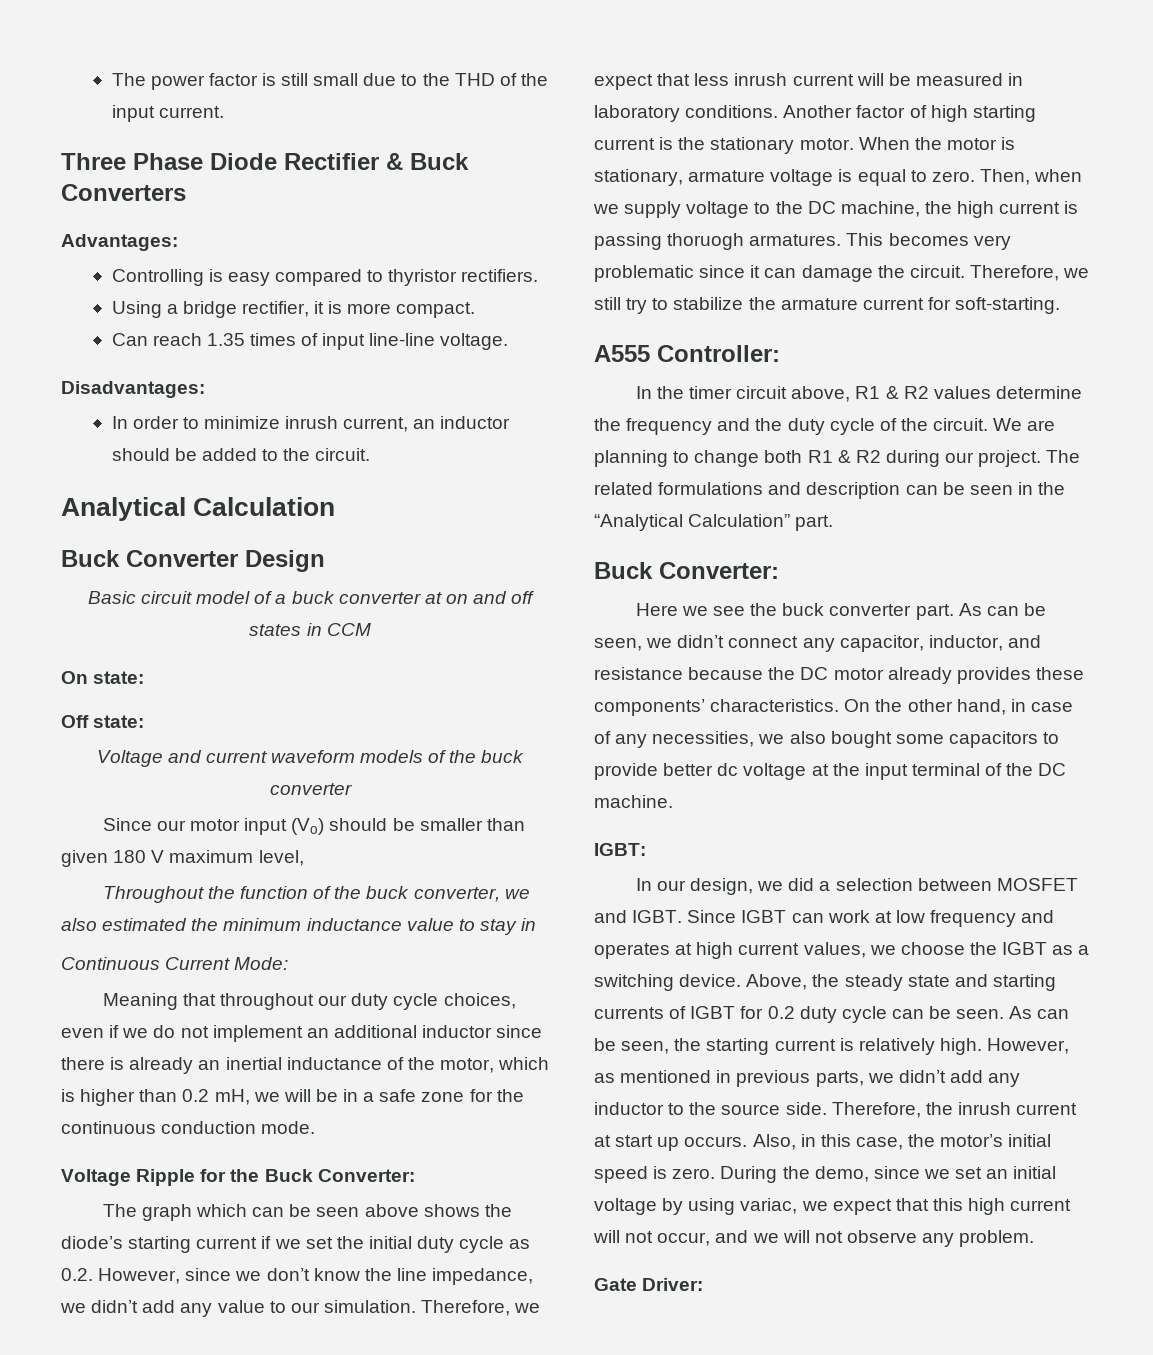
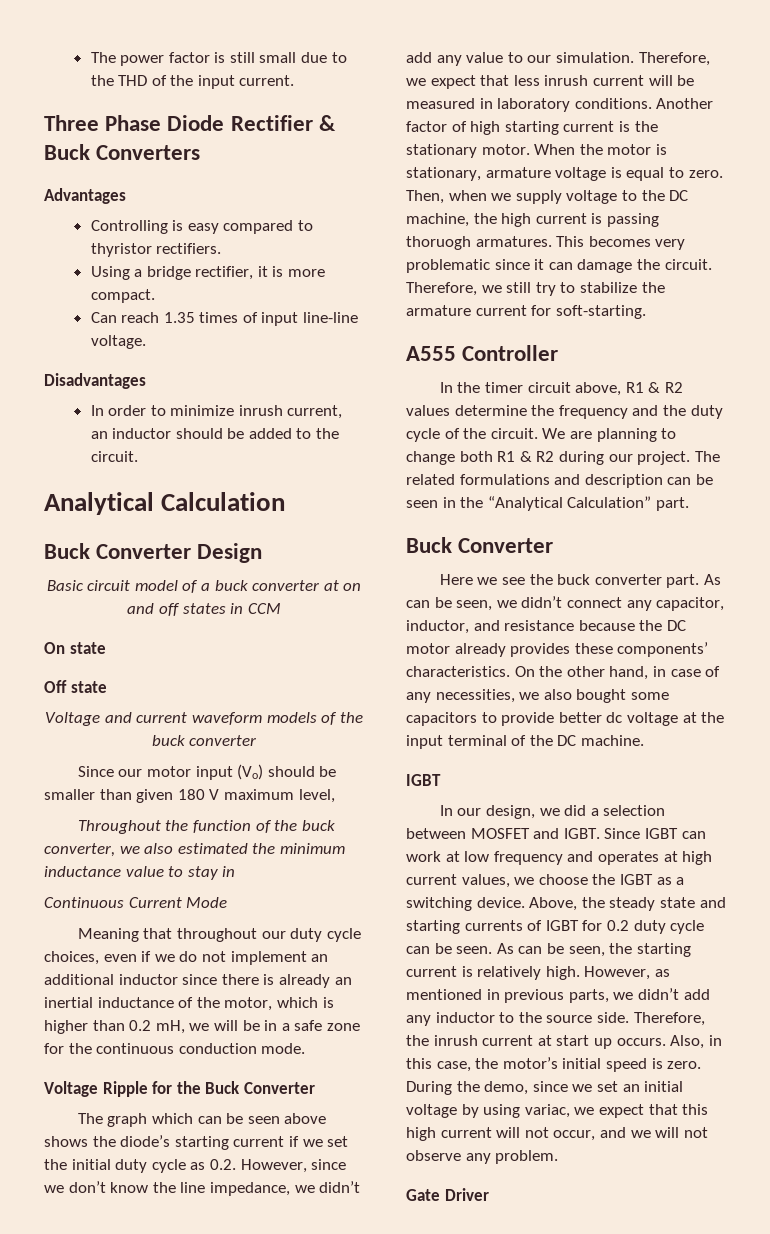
- Advantages:
+ Advantages
- Disadvantages:
+ Disadvantages
- On state:
+ On state
- Off state:
+ Off state
- Continuous Current Mode:
+ Continuous Current Mode
- Voltage Ripple for the Buck Converter:
+ Voltage Ripple for the Buck Converter
- A555 Controller:
+ A555 Controller
  The related formulations and description can be seen in the “Analytical Calculation” part.
- Buck Converter:
+ Buck Converter
  On the other hand, in case of any necessities, we also bought some capacitors to provide better dc voltage at the input terminal of the DC machine.
- IGBT:
+ IGBT
- Gate Driver:
+ Gate Driver

